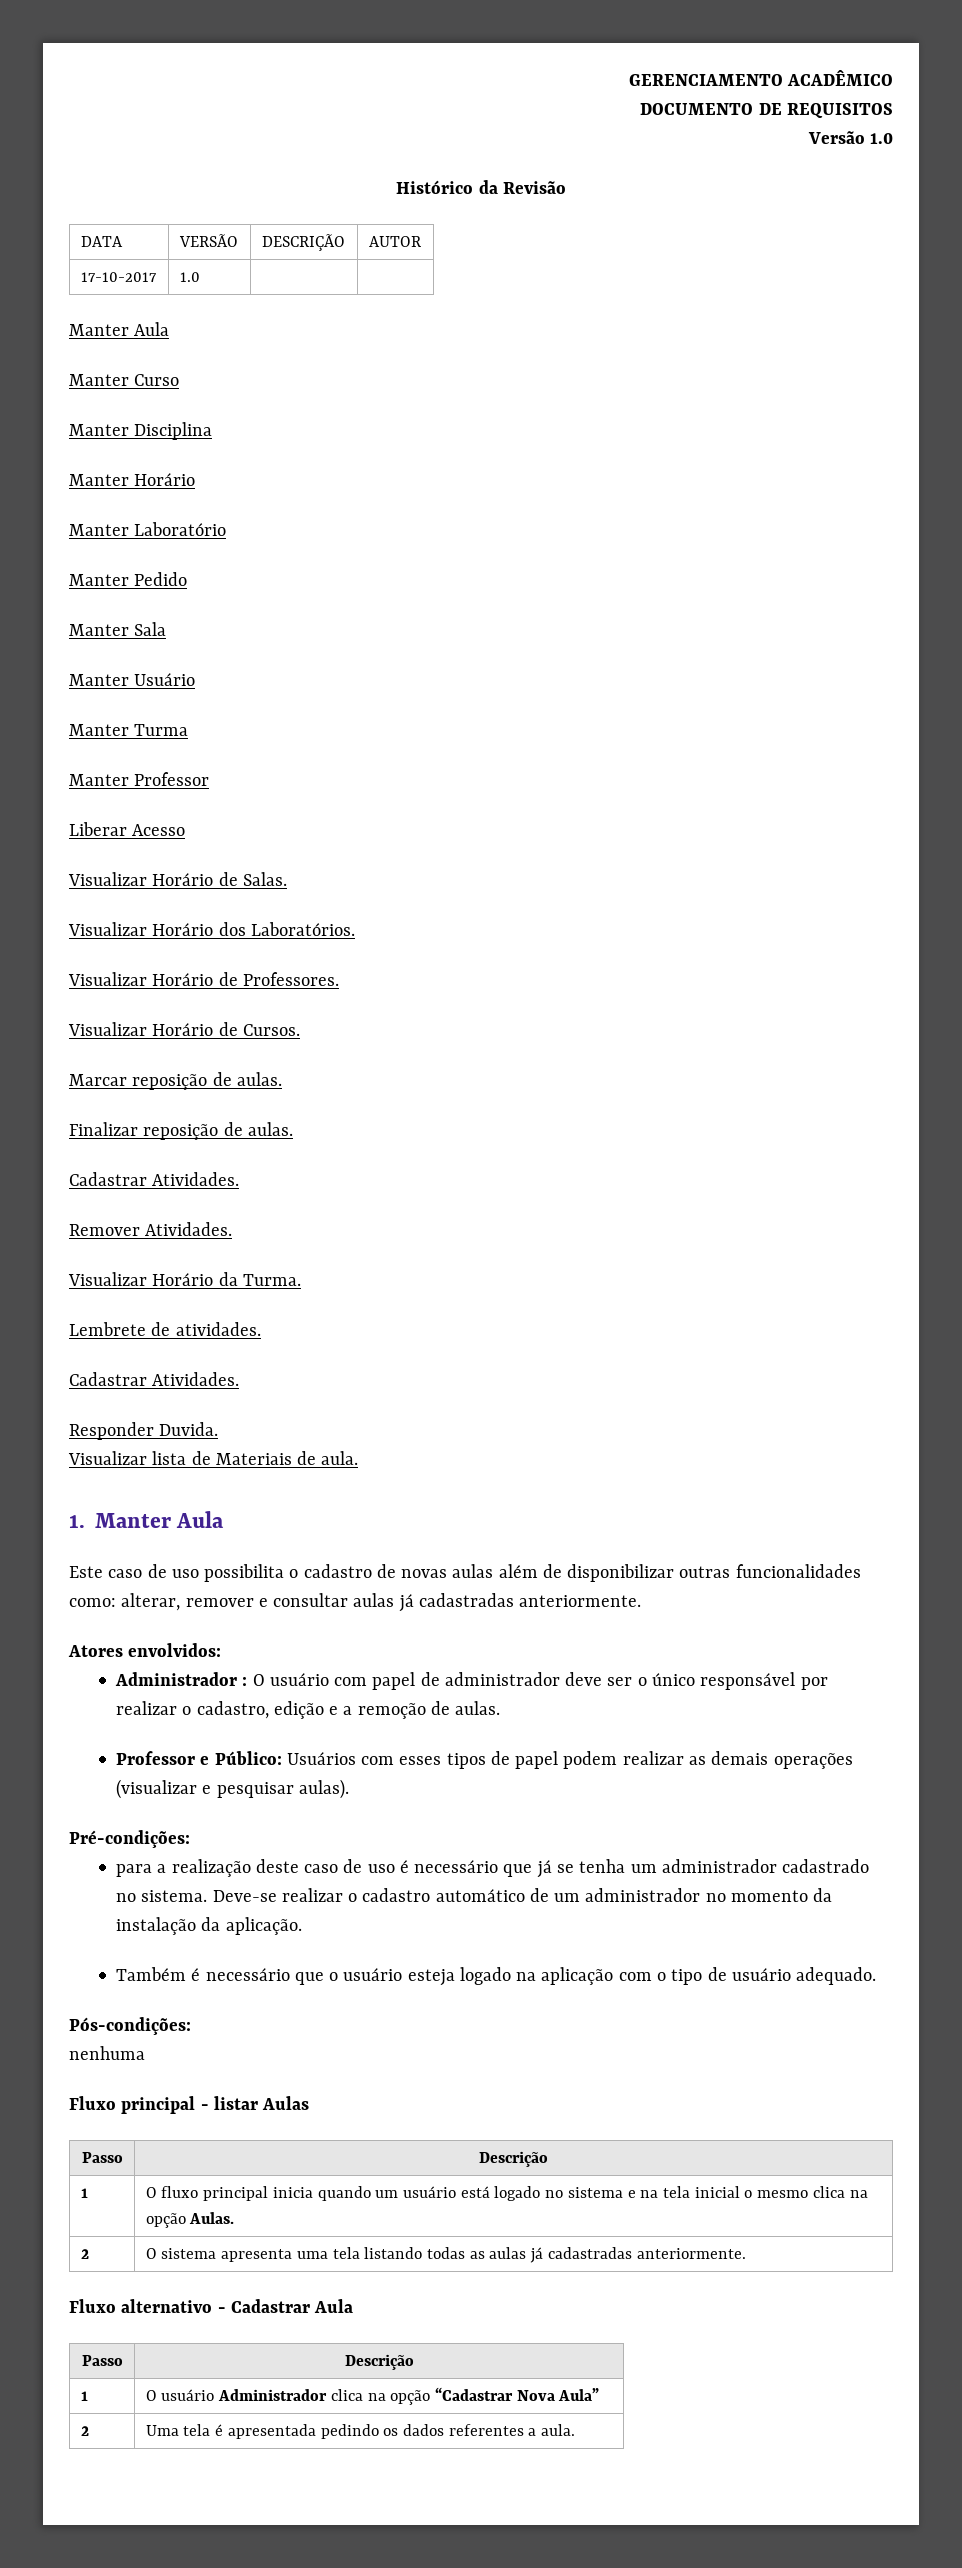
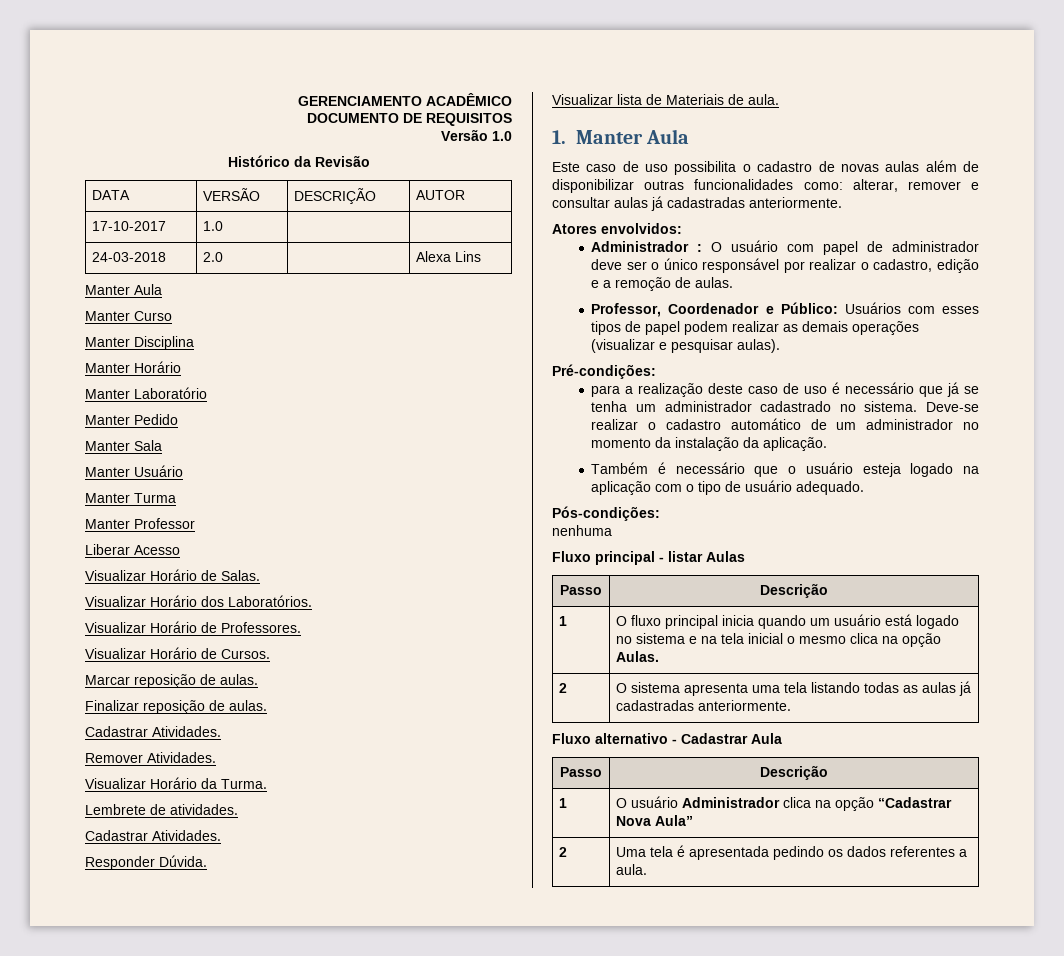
+ 24-03-2018 | 2.0 | | Alexa Lins
- Responder Duvida.
+ Responder Dúvida.
- Professor e Público: Usuários com esses tipos de papel podem realizar as demais operações (visualizar e pesquisar aulas).
+ Professor, Coordenador e Público: Usuários com esses tipos de papel podem realizar as demais operações (visualizar e pesquisar aulas).

